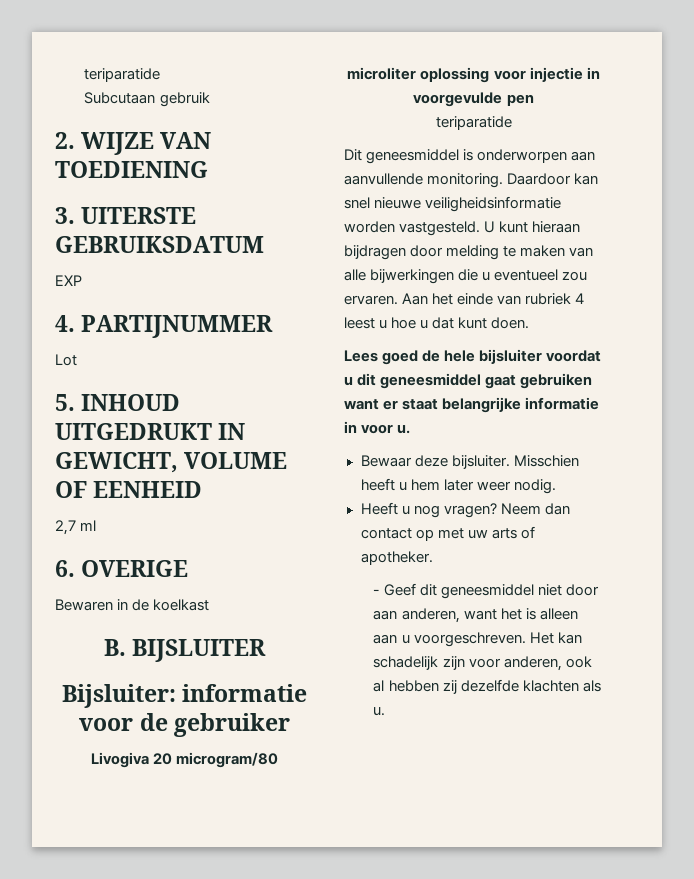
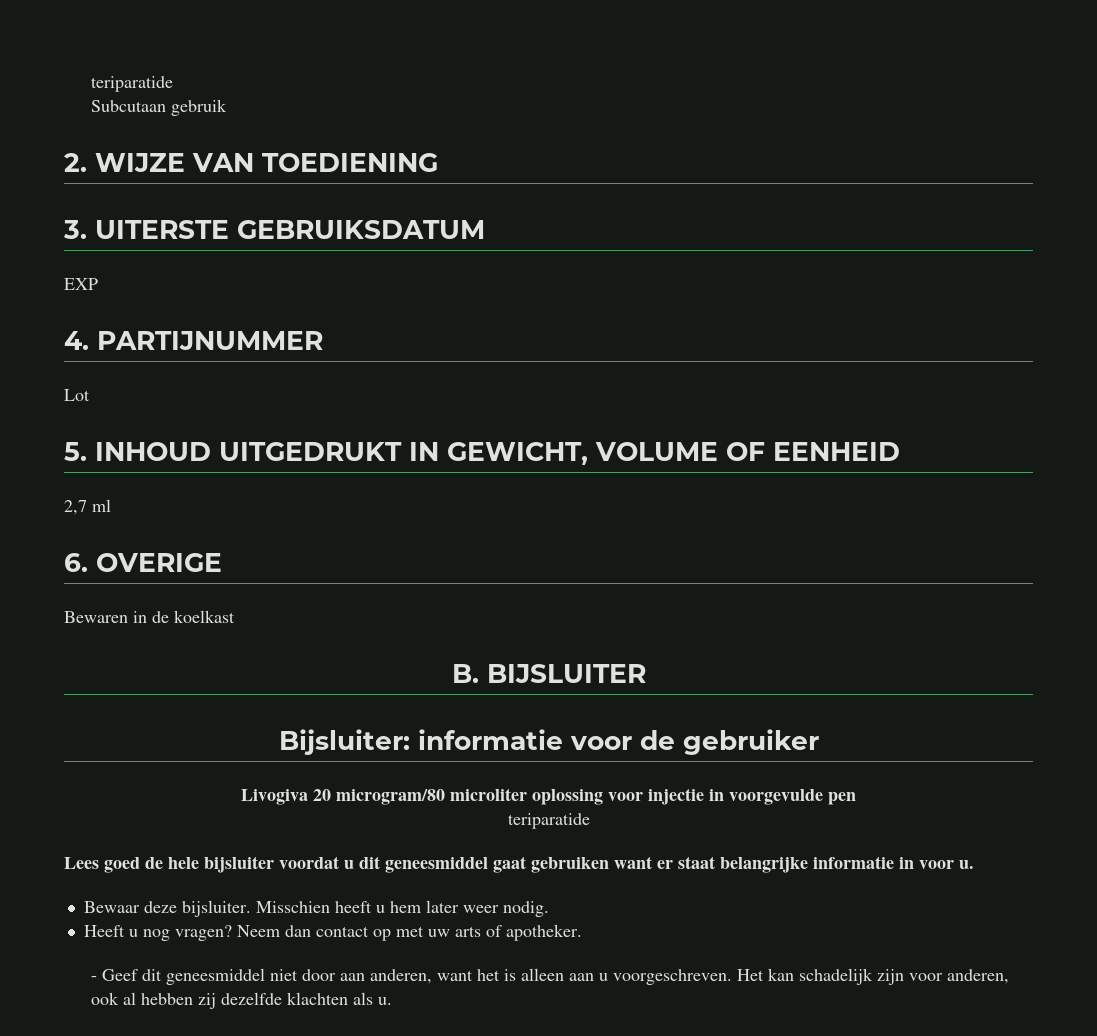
- Dit geneesmiddel is onderworpen aan aanvullende monitoring. Daardoor kan snel nieuwe veiligheidsinformatie worden vastgesteld. U kunt hieraan bijdragen door melding te maken van alle bijwerkingen die u eventueel zou ervaren. Aan het einde van rubriek 4 leest u hoe u dat kunt doen.

